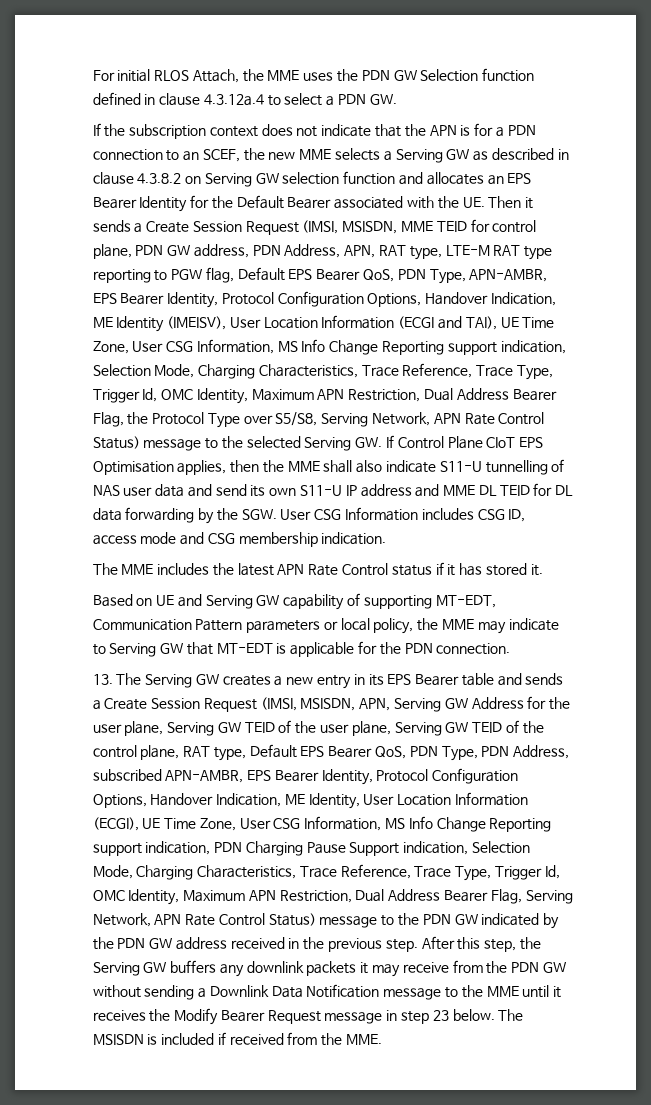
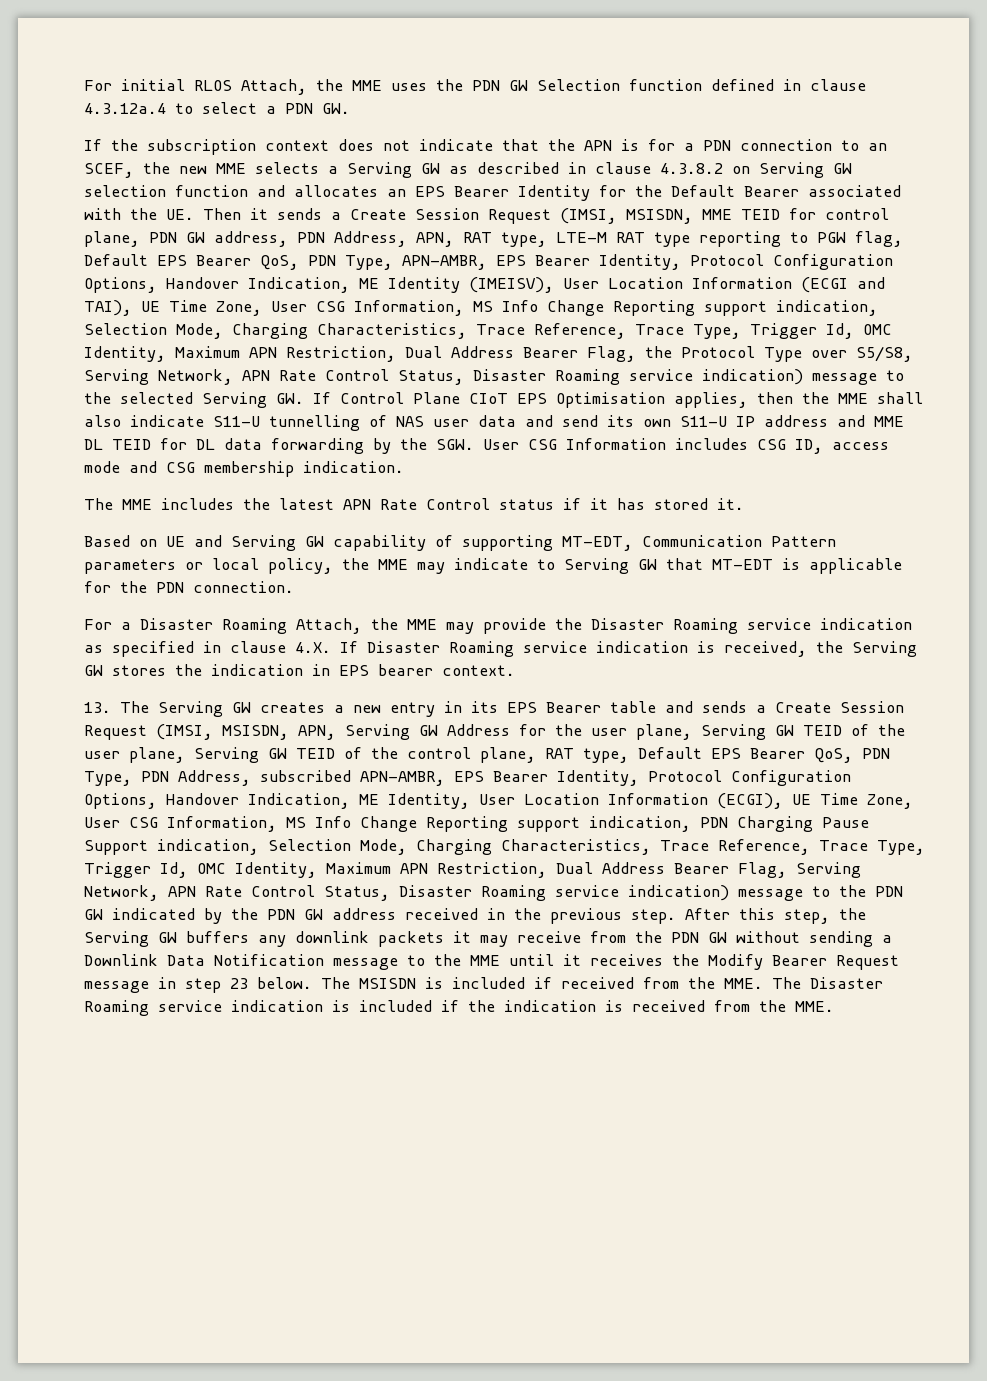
- If the subscription context does not indicate that the APN is for a PDN connection to an SCEF, the new MME selects a Serving GW as described in clause 4.3.8.2 on Serving GW selection function and allocates an EPS Bearer Identity for the Default Bearer associated with the UE. Then it sends a Create Session Request (IMSI, MSISDN, MME TEID for control plane, PDN GW address, PDN Address, APN, RAT type, LTE-M RAT type reporting to PGW flag, Default EPS Bearer QoS, PDN Type, APN-AMBR, EPS Bearer Identity, Protocol Configuration Options, Handover Indication, ME Identity (IMEISV), User Location Information (ECGI and TAI), UE Time Zone, User CSG Information, MS Info Change Reporting support indication, Selection Mode, Charging Characteristics, Trace Reference, Trace Type, Trigger Id, OMC Identity, Maximum APN Restriction, Dual Address Bearer Flag, the Protocol Type over S5/S8, Serving Network, APN Rate Control Status) message to the selected Serving GW. If Control Plane CIoT EPS Optimisation applies, then the MME shall also indicate S11-U tunnelling of NAS user data and send its own S11-U IP address and MME DL TEID for DL data forwarding by the SGW. User CSG Information includes CSG ID, access mode and CSG membership indication.
+ If the subscription context does not indicate that the APN is for a PDN connection to an SCEF, the new MME selects a Serving GW as described in clause 4.3.8.2 on Serving GW selection function and allocates an EPS Bearer Identity for the Default Bearer associated with the UE. Then it sends a Create Session Request (IMSI, MSISDN, MME TEID for control plane, PDN GW address, PDN Address, APN, RAT type, LTE-M RAT type reporting to PGW flag, Default EPS Bearer QoS, PDN Type, APN-AMBR, EPS Bearer Identity, Protocol Configuration Options, Handover Indication, ME Identity (IMEISV), User Location Information (ECGI and TAI), UE Time Zone, User CSG Information, MS Info Change Reporting support indication, Selection Mode, Charging Characteristics, Trace Reference, Trace Type, Trigger Id, OMC Identity, Maximum APN Restriction, Dual Address Bearer Flag, the Protocol Type over S5/S8, Serving Network, APN Rate Control Status, Disaster Roaming service indication) message to the selected Serving GW. If Control Plane CIoT EPS Optimisation applies, then the MME shall also indicate S11-U tunnelling of NAS user data and send its own S11-U IP address and MME DL TEID for DL data forwarding by the SGW. User CSG Information includes CSG ID, access mode and CSG membership indication.
+ For a Disaster Roaming Attach, the MME may provide the Disaster Roaming service indication as specified in clause 4.X. If Disaster Roaming service indication is received, the Serving GW stores the indication in EPS bearer context.
- 13. The Serving GW creates a new entry in its EPS Bearer table and sends a Create Session Request (IMSI, MSISDN, APN, Serving GW Address for the user plane, Serving GW TEID of the user plane, Serving GW TEID of the control plane, RAT type, Default EPS Bearer QoS, PDN Type, PDN Address, subscribed APN-AMBR, EPS Bearer Identity, Protocol Configuration Options, Handover Indication, ME Identity, User Location Information (ECGI), UE Time Zone, User CSG Information, MS Info Change Reporting support indication, PDN Charging Pause Support indication, Selection Mode, Charging Characteristics, Trace Reference, Trace Type, Trigger Id, OMC Identity, Maximum APN Restriction, Dual Address Bearer Flag, Serving Network, APN Rate Control Status) message to the PDN GW indicated by the PDN GW address received in the previous step.
+ 13. The Serving GW creates a new entry in its EPS Bearer table and sends a Create Session Request (IMSI, MSISDN, APN, Serving GW Address for the user plane, Serving GW TEID of the user plane, Serving GW TEID of the control plane, RAT type, Default EPS Bearer QoS, PDN Type, PDN Address, subscribed APN-AMBR, EPS Bearer Identity, Protocol Configuration Options, Handover Indication, ME Identity, User Location Information (ECGI), UE Time Zone, User CSG Information, MS Info Change Reporting support indication, PDN Charging Pause Support indication, Selection Mode, Charging Characteristics, Trace Reference, Trace Type, Trigger Id, OMC Identity, Maximum APN Restriction, Dual Address Bearer Flag, Serving Network, APN Rate Control Status, Disaster Roaming service indication) message to the PDN GW indicated by the PDN GW address received in the previous step.
- The MSISDN is included if received from the MME.
+ The MSISDN is included if received from the MME. The Disaster Roaming service indication is included if the indication is received from the MME.

